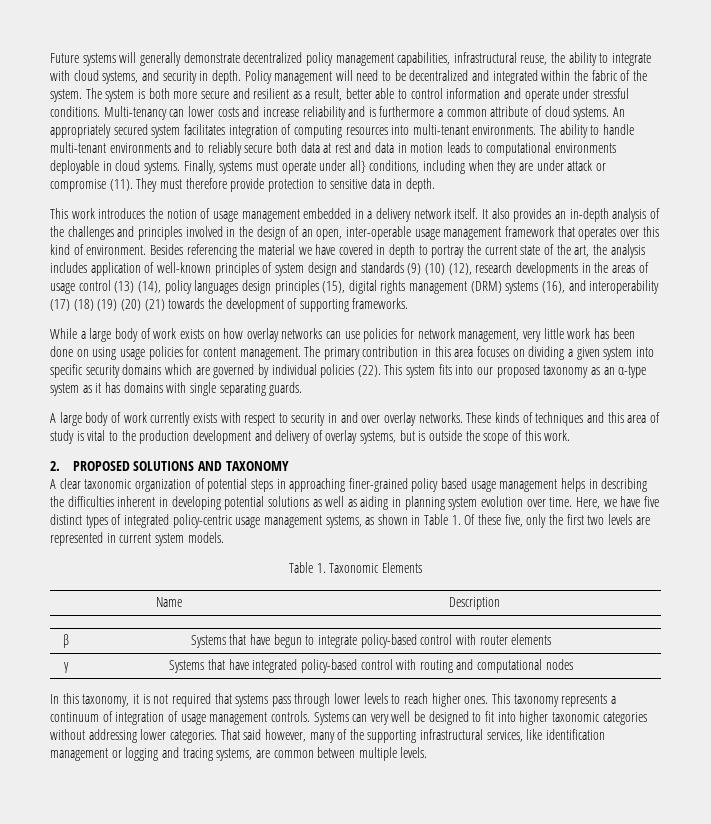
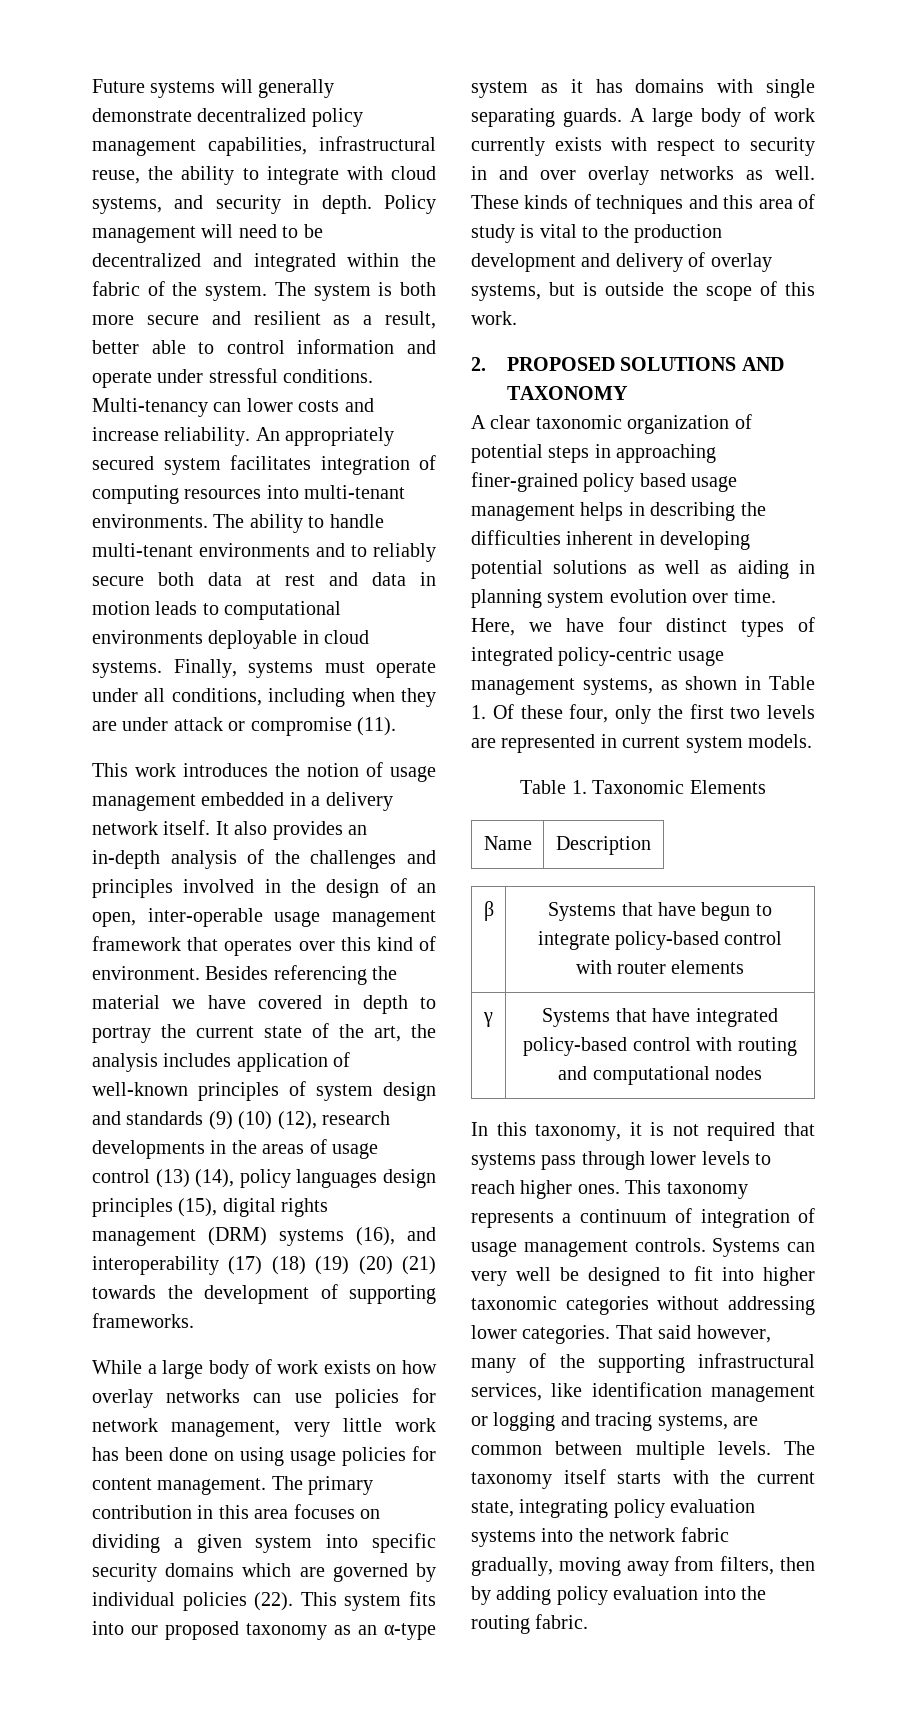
- Multi-tenancy can lower costs and increase reliability and is furthermore a common attribute of cloud systems.
+ Multi-tenancy can lower costs and increase reliability.
- Finally, systems must operate under all} conditions, including when they are under attack or compromise (11). They must therefore provide protection to sensitive data in depth.
+ Finally, systems must operate under all conditions, including when they are under attack or compromise (11).
- This system fits into our proposed taxonomy as an α-type system as it has domains with single separating guards.
- A large body of work currently exists with respect to security in and over overlay networks.
+ This system fits into our proposed taxonomy as an α-type system as it has domains with single separating guards. A large body of work currently exists with respect to security in and over overlay networks as well.
- Here, we have five distinct types of integrated policy-centric usage management systems, as shown in Table 1. Of these five, only the first two levels are represented in current system models.
+ Here, we have four distinct types of integrated policy-centric usage management systems, as shown in Table 1. Of these four, only the first two levels are represented in current system models.
+ The taxonomy itself starts with the current state, integrating policy evaluation systems into the network fabric gradually, moving away from filters, then by adding policy evaluation into the routing fabric.

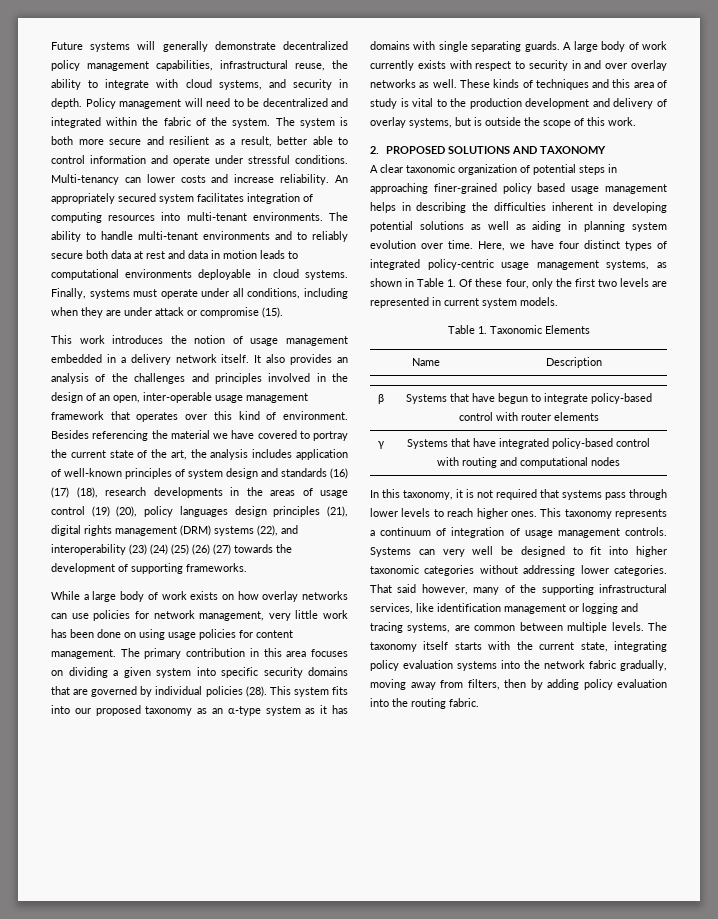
- Finally, systems must operate under all conditions, including when they are under attack or compromise (11).
+ Finally, systems must operate under all conditions, including when they are under attack or compromise (15).
- It also provides an in-depth analysis of the challenges and principles involved in the design of an open, inter-operable usage management framework that operates over this kind of environment.
+ It also provides an analysis of the challenges and principles involved in the design of an open, inter-operable usage management framework that operates over this kind of environment.
- Besides referencing the material we have covered in depth to portray the current state of the art, the analysis includes application of well-known principles of system design and standards (9) (10) (12), research developments in the areas of usage control (13) (14), policy languages design principles (15), digital rights management (DRM) systems (16), and interoperability (17) (18) (19) (20) (21) towards the development of supporting frameworks.
+ Besides referencing the material we have covered to portray the current state of the art, the analysis includes application of well-known principles of system design and standards (16) (17) (18), research developments in the areas of usage control (19) (20), policy languages design principles (21), digital rights management (DRM) systems (22), and interoperability (23) (24) (25) (26) (27) towards the development of supporting frameworks.
- The primary contribution in this area focuses on dividing a given system into specific security domains which are governed by individual policies (22).
+ The primary contribution in this area focuses on dividing a given system into specific security domains that are governed by individual policies (28).

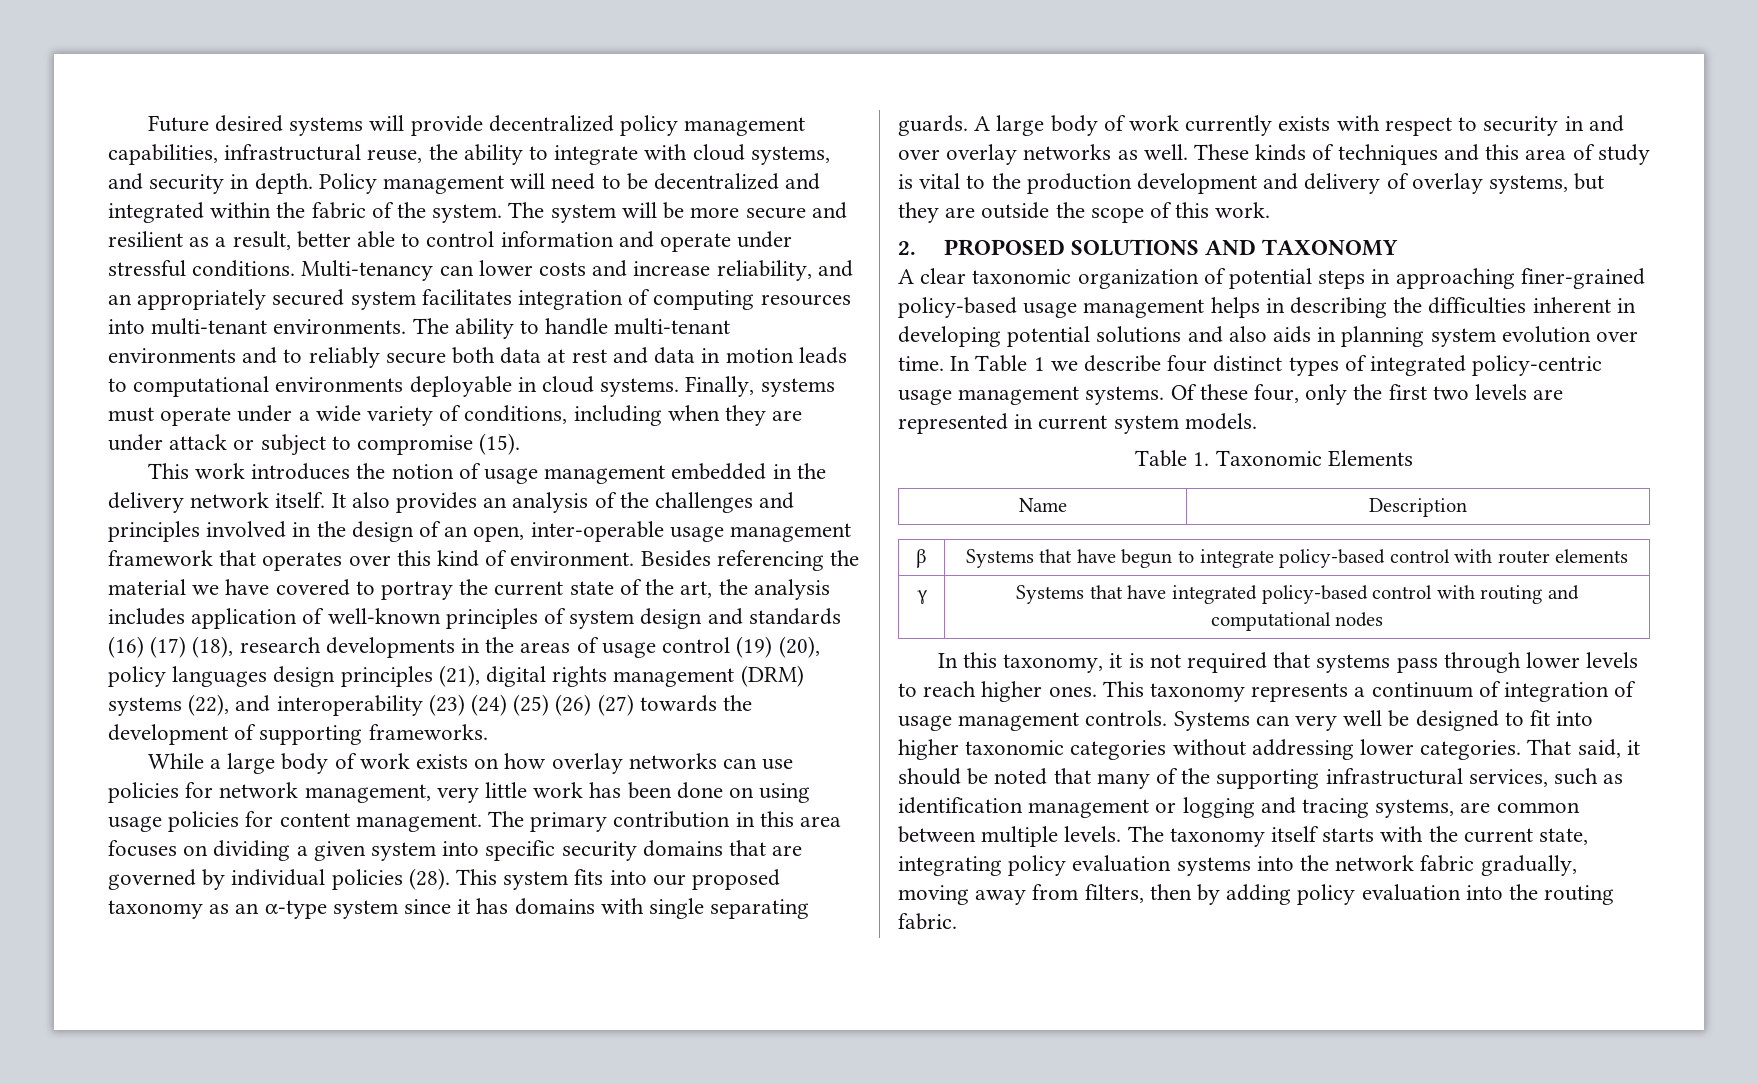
- Future systems will generally demonstrate decentralized policy management capabilities, infrastructural reuse, the ability to integrate with cloud systems, and security in depth.
+ Future desired systems will provide decentralized policy management capabilities, infrastructural reuse, the ability to integrate with cloud systems, and security in depth.
- The system is both more secure and resilient as a result, better able to control information and operate under stressful conditions.
+ The system will be more secure and resilient as a result, better able to control information and operate under stressful conditions.
- Multi-tenancy can lower costs and increase reliability. An appropriately secured system facilitates integration of computing resources into multi-tenant environments.
+ Multi-tenancy can lower costs and increase reliability, and an appropriately secured system facilitates integration of computing resources into multi-tenant environments.
- Finally, systems must operate under all conditions, including when they are under attack or compromise (15).
+ Finally, systems must operate under a wide variety of conditions, including when they are under attack or subject to compromise (15).
- This work introduces the notion of usage management embedded in a delivery network itself.
+ This work introduces the notion of usage management embedded in the delivery network itself.
- This system fits into our proposed taxonomy as an α-type system as it has domains with single separating guards.
+ This system fits into our proposed taxonomy as an α-type system since it has domains with single separating guards.
- These kinds of techniques and this area of study is vital to the production development and delivery of overlay systems, but is outside the scope of this work.
+ These kinds of techniques and this area of study is vital to the production development and delivery of overlay systems, but they are outside the scope of this work.
- A clear taxonomic organization of potential steps in approaching finer-grained policy based usage management helps in describing the difficulties inherent in developing potential solutions as well as aiding in planning system evolution over time.
+ A clear taxonomic organization of potential steps in approaching finer-grained policy-based usage management helps in describing the difficulties inherent in developing potential solutions and also aids in planning system evolution over time.
- Here, we have four distinct types of integrated policy-centric usage management systems, as shown in Table 1. Of these four, only the first two levels are represented in current system models.
+ In Table 1 we describe four distinct types of integrated policy-centric usage management systems. Of these four, only the first two levels are represented in current system models.
- That said however, many of the supporting infrastructural services, like identification management or logging and tracing systems, are common between multiple levels.
+ That said, it should be noted that many of the supporting infrastructural services, such as identification management or logging and tracing systems, are common between multiple levels.

